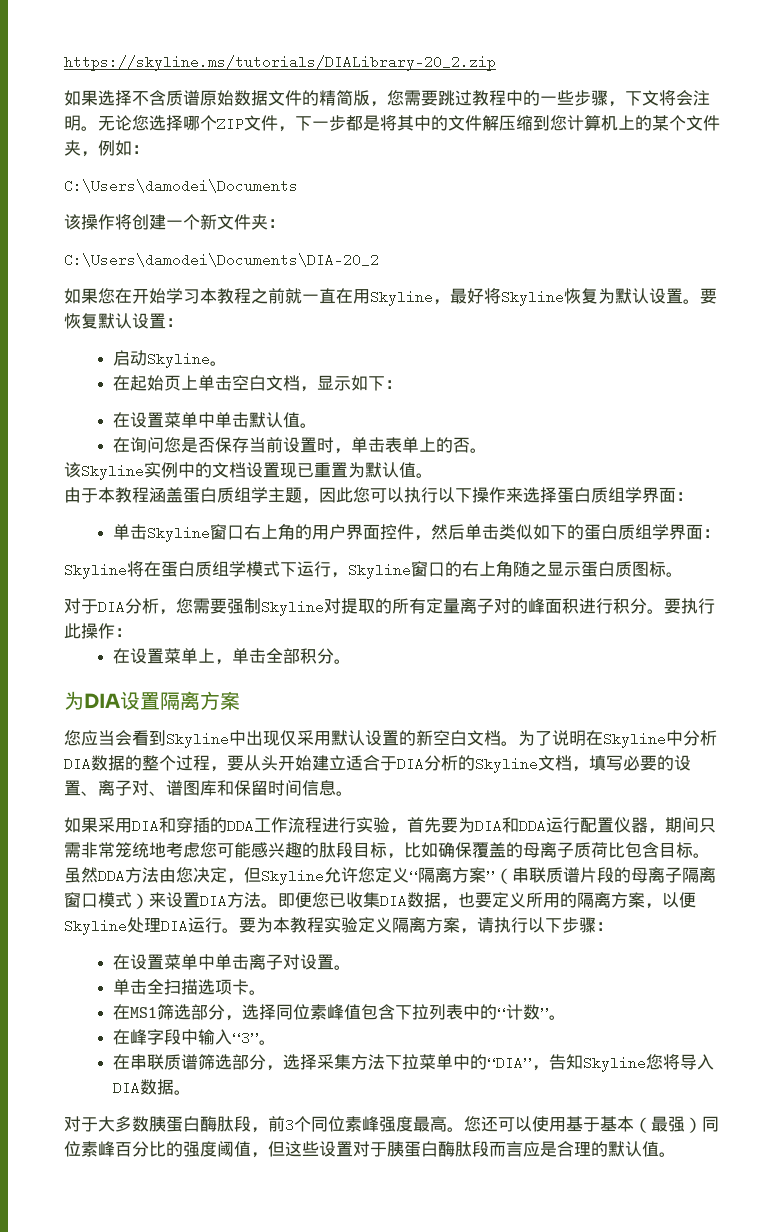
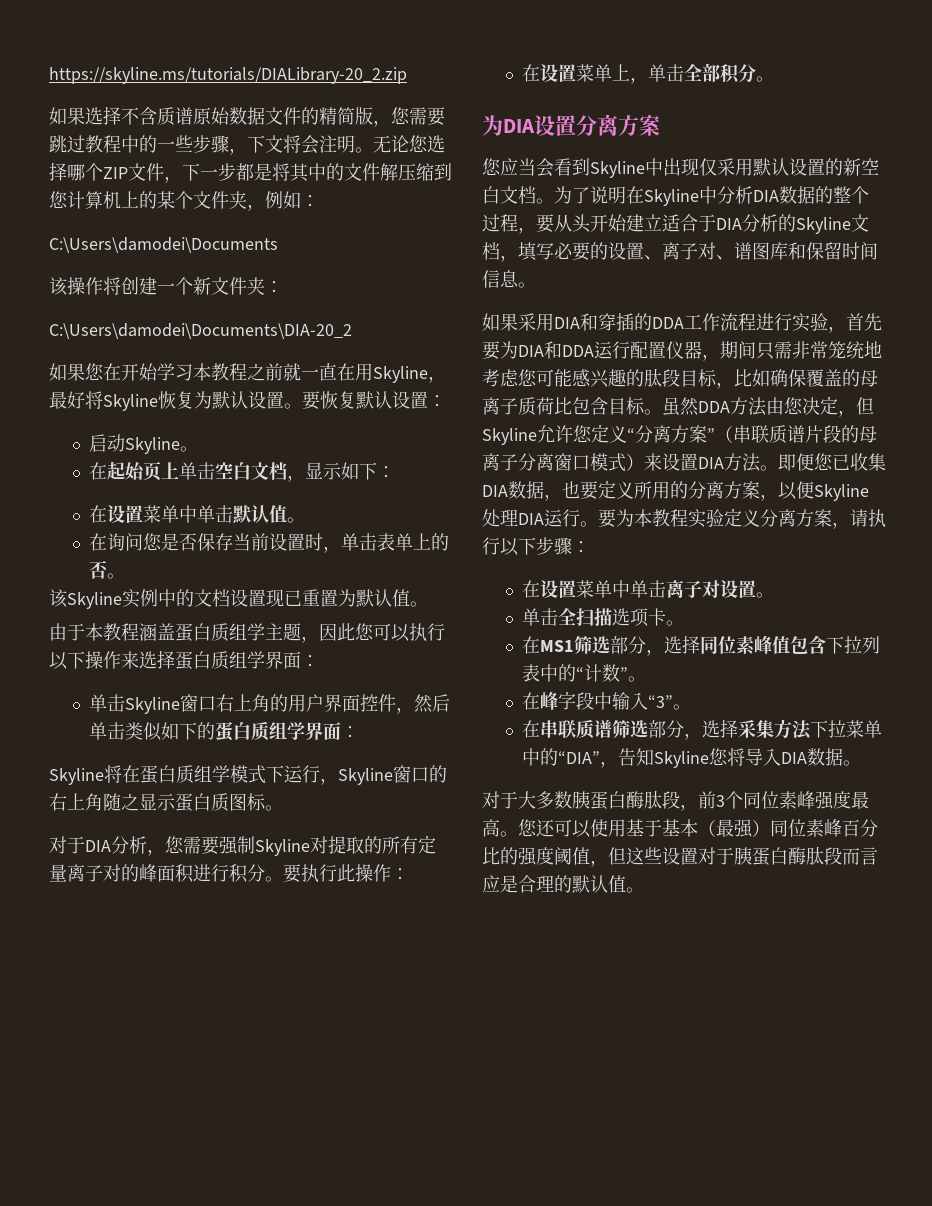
- 为DIA设置隔离方案
+ 为DIA设置分离方案
- 虽然DDA方法由您决定，但Skyline允许您定义“隔离方案”（串联质谱片段的母离子隔离窗口模式）来设置DIA方法。
+ 虽然DDA方法由您决定，但Skyline允许您定义“分离方案”（串联质谱片段的母离子分离窗口模式）来设置DIA方法。
- 即便您已收集DIA数据，也要定义所用的隔离方案，以便Skyline处理DIA运行。
+ 即便您已收集DIA数据，也要定义所用的分离方案，以便Skyline处理DIA运行。
- 要为本教程实验定义隔离方案，请执行以下步骤：
+ 要为本教程实验定义分离方案，请执行以下步骤：

